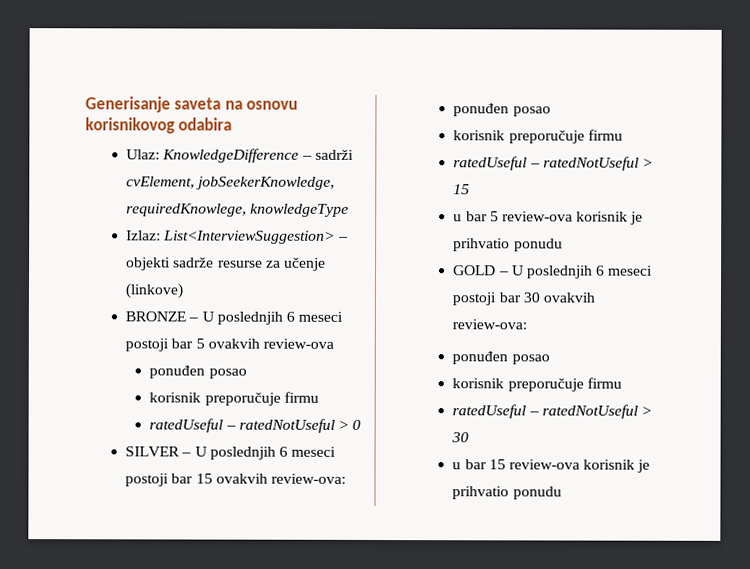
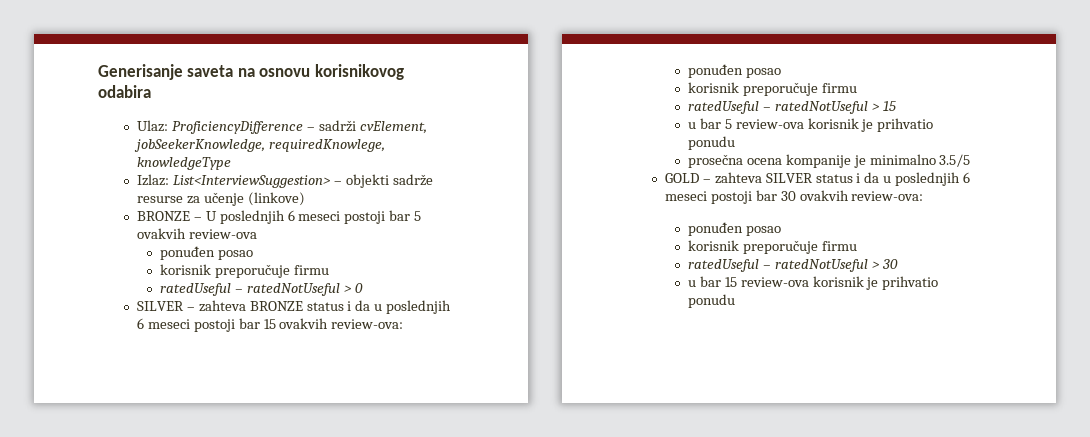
- Ulaz: KnowledgeDifference – sadrži cvElement, jobSeekerKnowledge, requiredKnowlege, knowledgeType
+ Ulaz: ProficiencyDifference – sadrži cvElement, jobSeekerKnowledge, requiredKnowlege, knowledgeType
- SILVER – U poslednjih 6 meseci postoji bar 15 ovakvih review-ova:
+ SILVER – zahteva BRONZE status i da u poslednjih 6 meseci postoji bar 15 ovakvih review-ova:
- GOLD – U poslednjih 6 meseci postoji bar 30 ovakvih review-ova:
+ prosečna ocena kompanije je minimalno 3.5/5
+ GOLD – zahteva SILVER status i da u poslednjih 6 meseci postoji bar 30 ovakvih review-ova:

